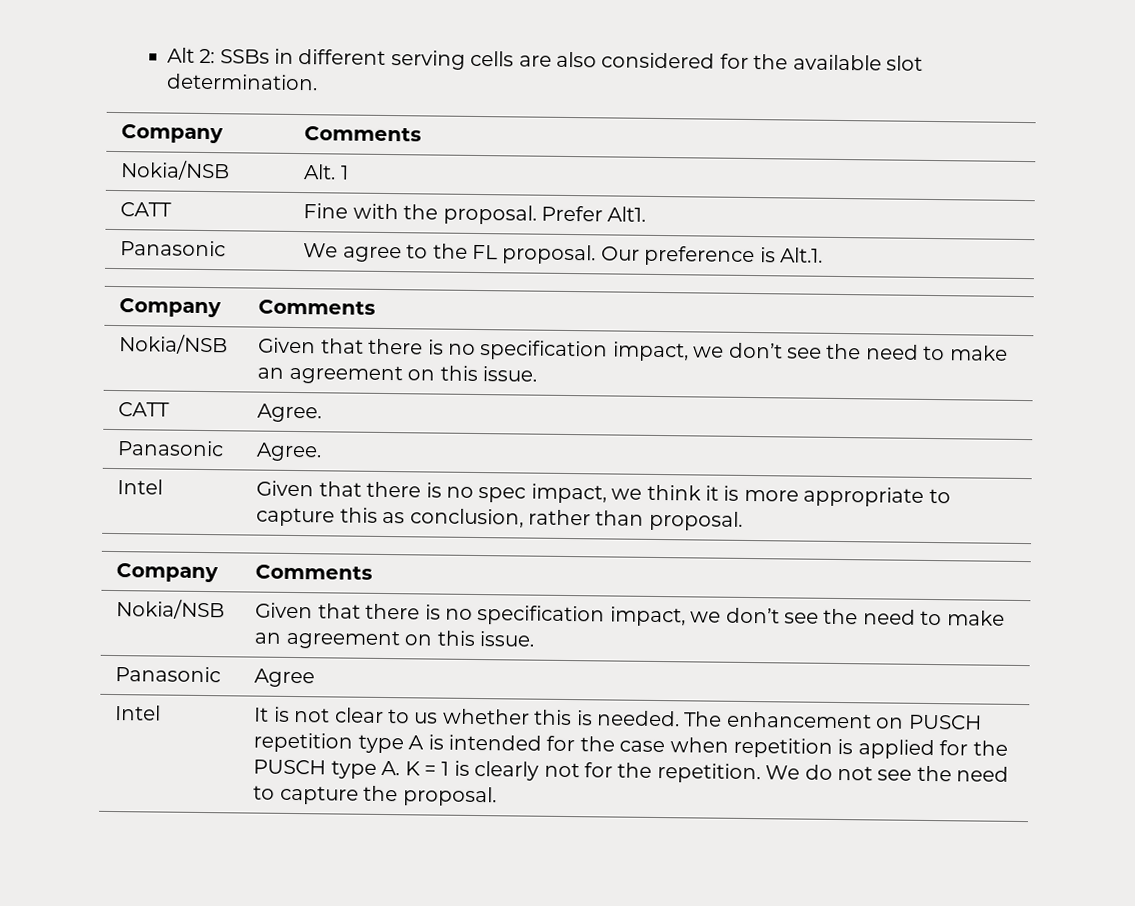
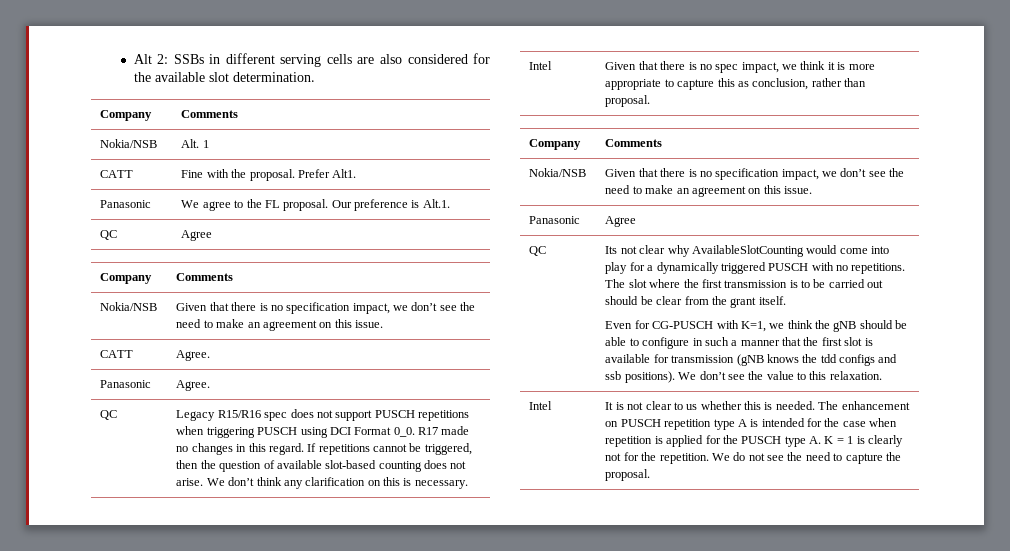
+ QC | Agree
+ QC | Legacy R15/R16 spec does not support PUSCH repetitions when triggering PUSCH using DCI Format 0_0. R17 made no changes in this regard. If repetitions cannot be triggered, then the question of available slot-based counting does not arise. We don’t think any clarification on this is necessary.
+ QC | Its not clear why AvailableSlotCounting would come into play for a dynamically triggered PUSCH with no repetitions. The slot where the first transmission is to be carried out should be clear from the grant itself.
+ Even for CG-PUSCH with K=1, we think the gNB should be able to configure in such a manner that the first slot is available for transmission (gNB knows the tdd configs and ssb positions). We don’t see the value to this relaxation.

